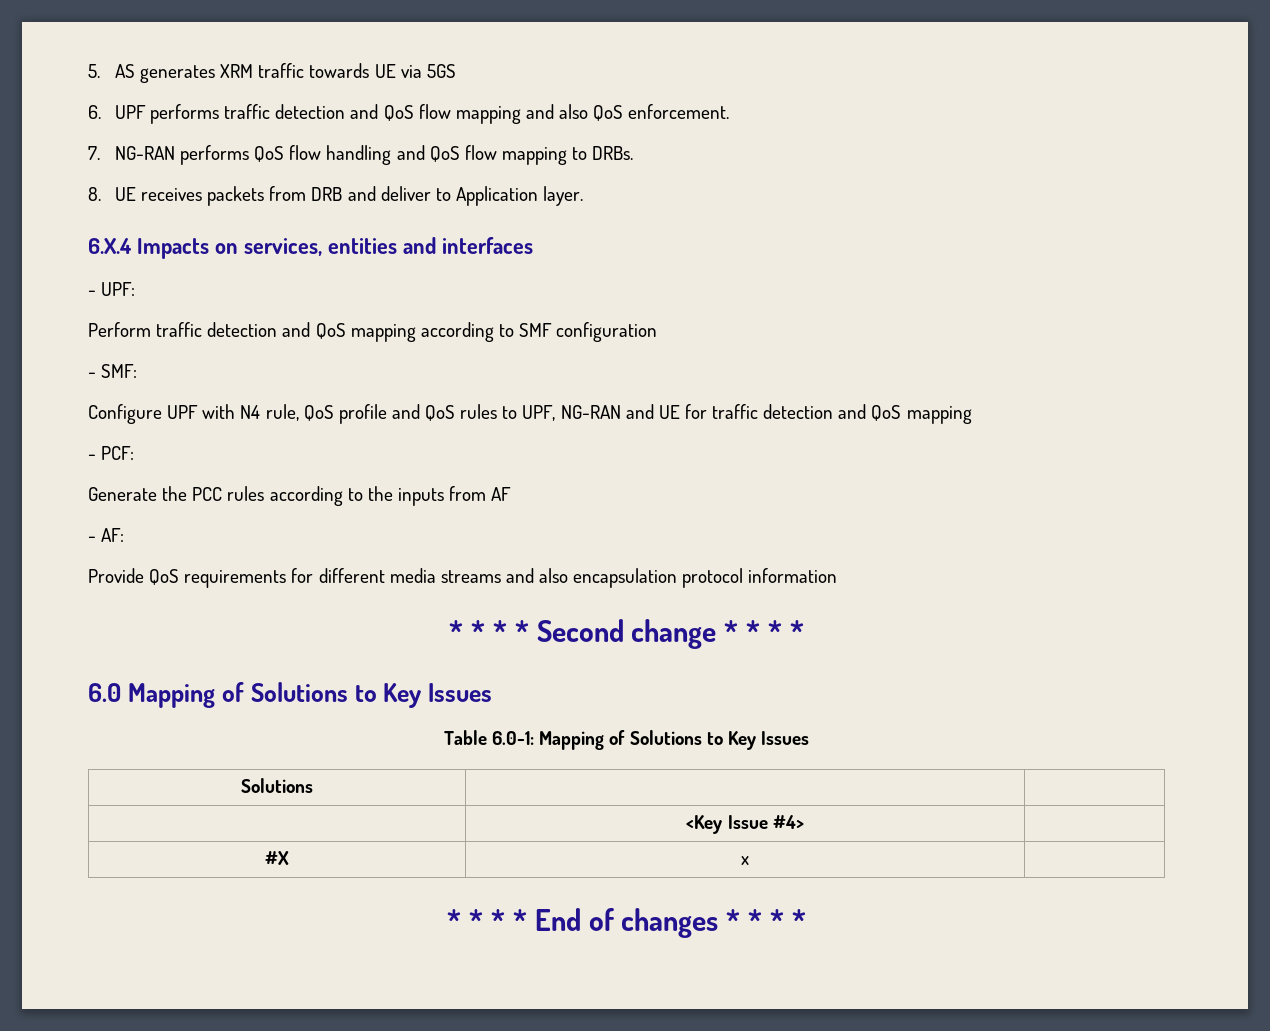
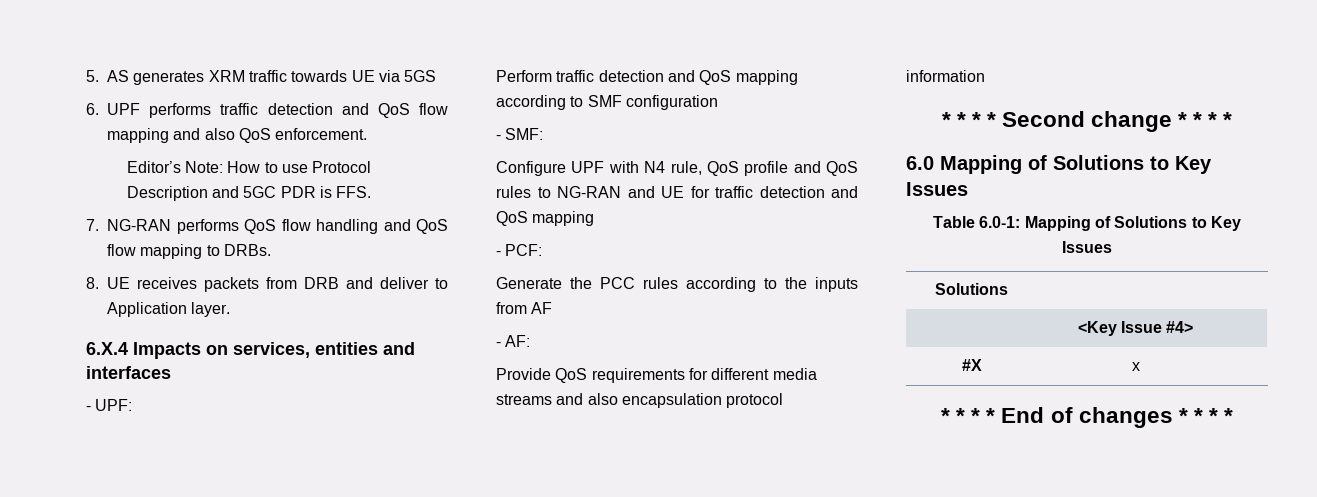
+ Editor’s Note: How to use Protocol Description and 5GC PDR is FFS.
- Configure UPF with N4 rule, QoS profile and QoS rules to UPF, NG-RAN and UE for traffic detection and QoS mapping
+ Configure UPF with N4 rule, QoS profile and QoS rules to NG-RAN and UE for traffic detection and QoS mapping

